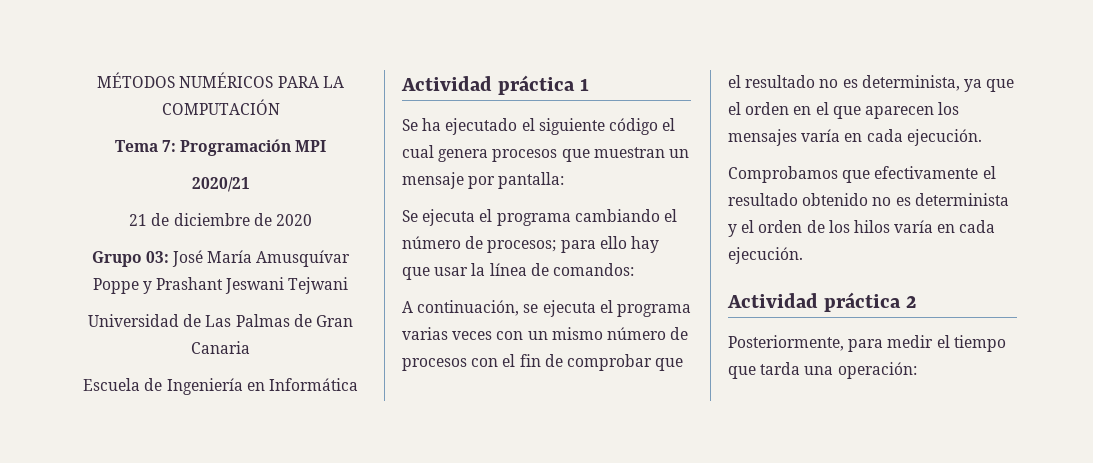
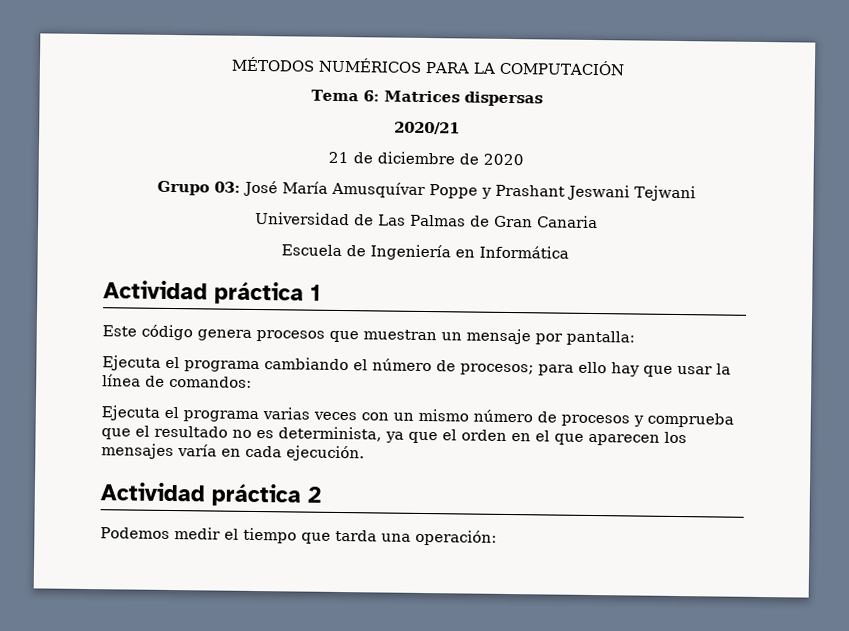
- Tema 7: Programación MPI
+ Tema 6: Matrices dispersas
- Se ha ejecutado el siguiente código el cual genera procesos que muestran un mensaje por pantalla:
+ Este código genera procesos que muestran un mensaje por pantalla:
- Se ejecuta el programa cambiando el número de procesos; para ello hay que usar la línea de comandos:
+ Ejecuta el programa cambiando el número de procesos; para ello hay que usar la línea de comandos:
- A continuación, se ejecuta el programa varias veces con un mismo número de procesos con el fin de comprobar que el resultado no es determinista, ya que el orden en el que aparecen los mensajes varía en cada ejecución.
+ Ejecuta el programa varias veces con un mismo número de procesos y comprueba que el resultado no es determinista, ya que el orden en el que aparecen los mensajes varía en cada ejecución.
- Comprobamos que efectivamente el resultado obtenido no es determinista y el orden de los hilos varía en cada ejecución.
- Posteriormente, para medir el tiempo que tarda una operación:
+ Podemos medir el tiempo que tarda una operación:

